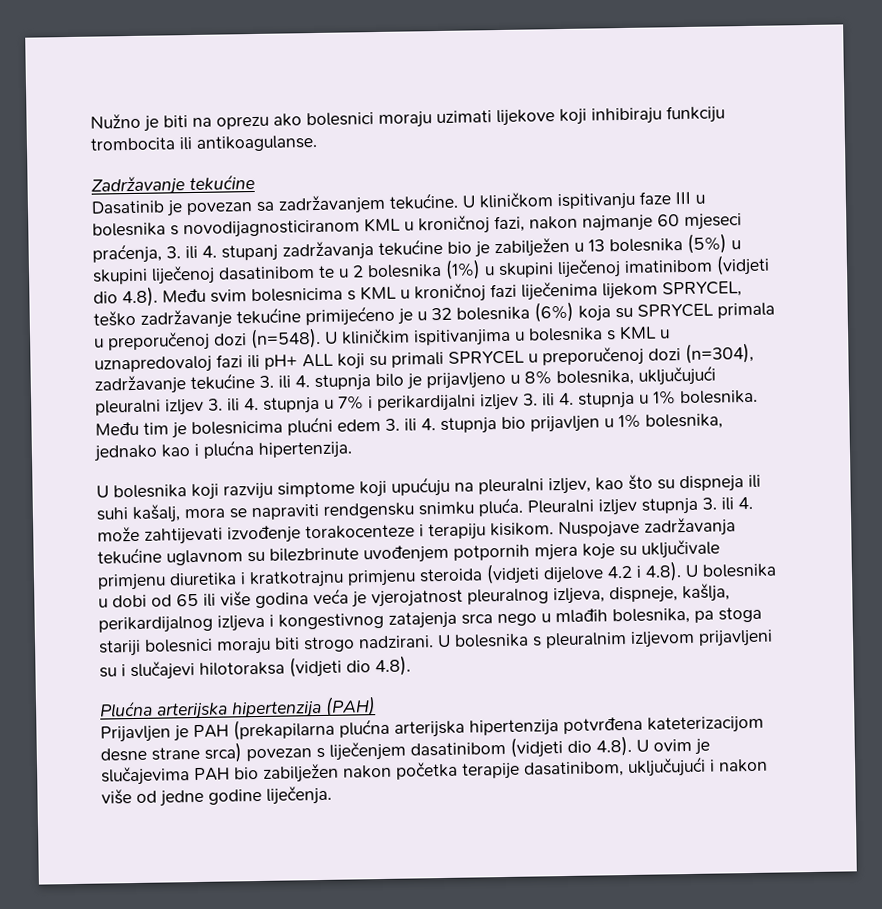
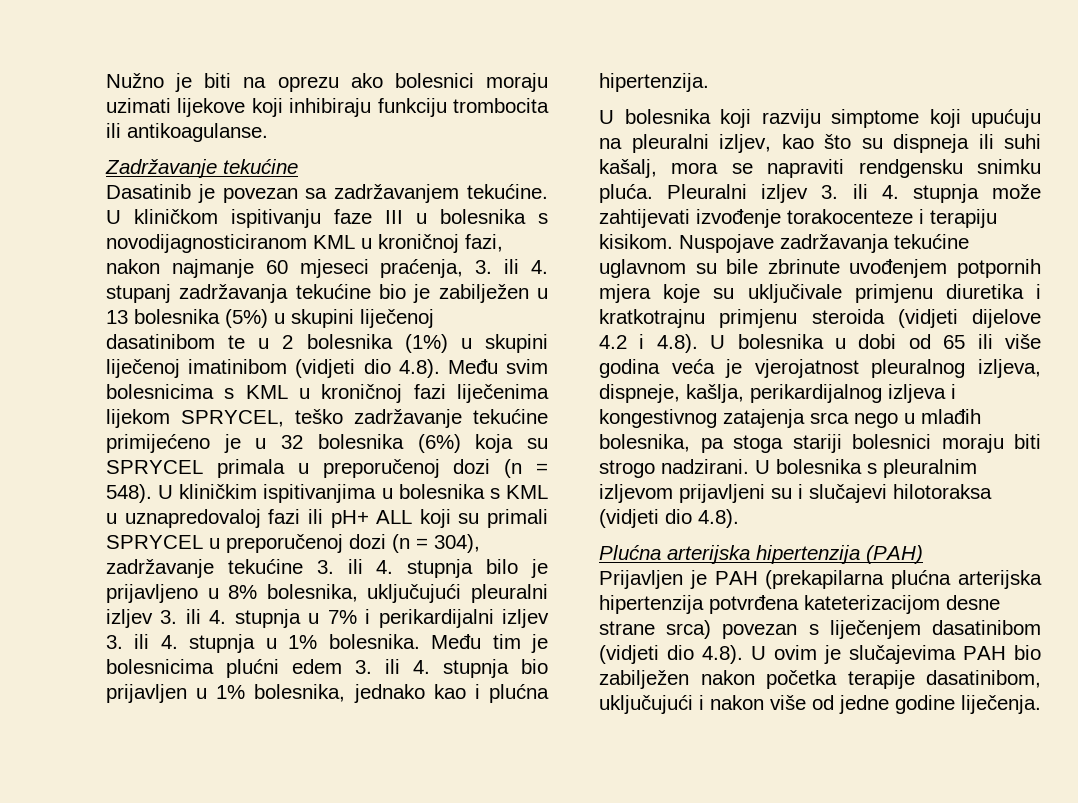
- U kliničkom ispitivanju faze III u bolesnika s novodijagnosticiranom KML u kroničnoj fazi, nakon najmanje 60 mjeseci praćenja, 3. ili 4. stupanj zadržavanja tekućine bio je zabilježen u 13 bolesnika (5%) u skupini liječenoj dasatinibom te u 2 bolesnika (1%) u skupini liječenoj imatinibom (vidjeti dio 4.8). Među svim bolesnicima s KML u kroničnoj fazi liječenima lijekom SPRYCEL, teško zadržavanje tekućine primijećeno je u 32 bolesnika (6%) koja su SPRYCEL primala u preporučenoj dozi (n=548).
+ U kliničkom ispitivanju faze III u bolesnika s novodijagnosticiranom KML u kroničnoj fazi, nakon najmanje 60 mjeseci praćenja, 3. ili 4. stupanj zadržavanja tekućine bio je zabilježen u 13 bolesnika (5%) u skupini liječenoj dasatinibom te u 2 bolesnika (1%) u skupini liječenoj imatinibom (vidjeti dio 4.8). Među svim bolesnicima s KML u kroničnoj fazi liječenima lijekom SPRYCEL, teško zadržavanje tekućine primijećeno je u 32 bolesnika (6%) koja su SPRYCEL primala u preporučenoj dozi (n = 548).
- U kliničkim ispitivanjima u bolesnika s KML u uznapredovaloj fazi ili pH+ ALL koji su primali SPRYCEL u preporučenoj dozi (n=304), zadržavanje tekućine 3. ili 4. stupnja bilo je prijavljeno u 8% bolesnika, uključujući pleuralni izljev 3. ili 4. stupnja u 7% i perikardijalni izljev 3. ili 4. stupnja u 1% bolesnika.
+ U kliničkim ispitivanjima u bolesnika s KML u uznapredovaloj fazi ili pH+ ALL koji su primali SPRYCEL u preporučenoj dozi (n = 304), zadržavanje tekućine 3. ili 4. stupnja bilo je prijavljeno u 8% bolesnika, uključujući pleuralni izljev 3. ili 4. stupnja u 7% i perikardijalni izljev 3. ili 4. stupnja u 1% bolesnika.
- Pleuralni izljev stupnja 3. ili 4. može zahtijevati izvođenje torakocenteze i terapiju kisikom.
+ Pleuralni izljev 3. ili 4. stupnja može zahtijevati izvođenje torakocenteze i terapiju kisikom.
- Nuspojave zadržavanja tekućine uglavnom su bilezbrinute uvođenjem potpornih mjera koje su uključivale primjenu diuretika i kratkotrajnu primjenu steroida (vidjeti dijelove 4.2 i 4.8). U bolesnika u dobi od 65 ili više godina veća je vjerojatnost pleuralnog izljeva, dispneje, kašlja, perikardijalnog izljeva i kongestivnog zatajenja srca nego u mlađih bolesnika, pa stoga stariji bolesnici moraju biti strogo nadzirani.
+ Nuspojave zadržavanja tekućine uglavnom su bile zbrinute uvođenjem potpornih mjera koje su uključivale primjenu diuretika i kratkotrajnu primjenu steroida (vidjeti dijelove 4.2 i 4.8). U bolesnika u dobi od 65 ili više godina veća je vjerojatnost pleuralnog izljeva, dispneje, kašlja, perikardijalnog izljeva i kongestivnog zatajenja srca nego u mlađih bolesnika, pa stoga stariji bolesnici moraju biti strogo nadzirani.

